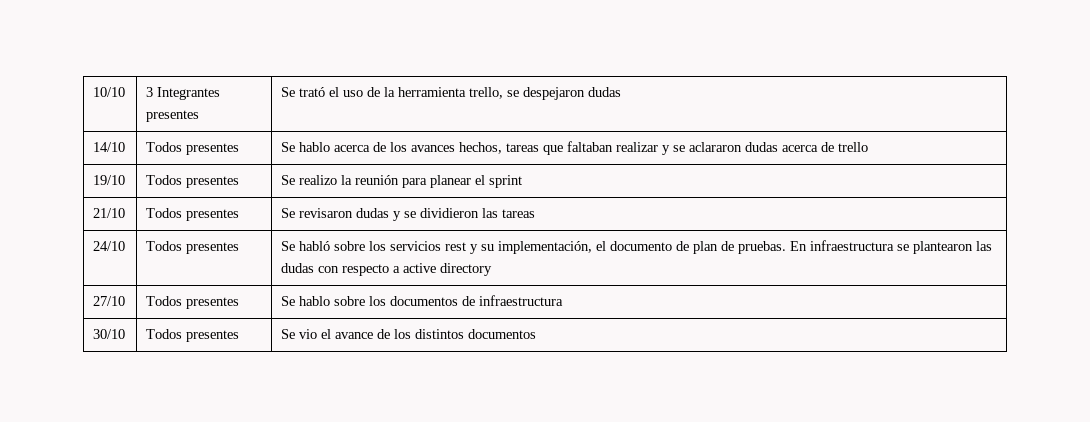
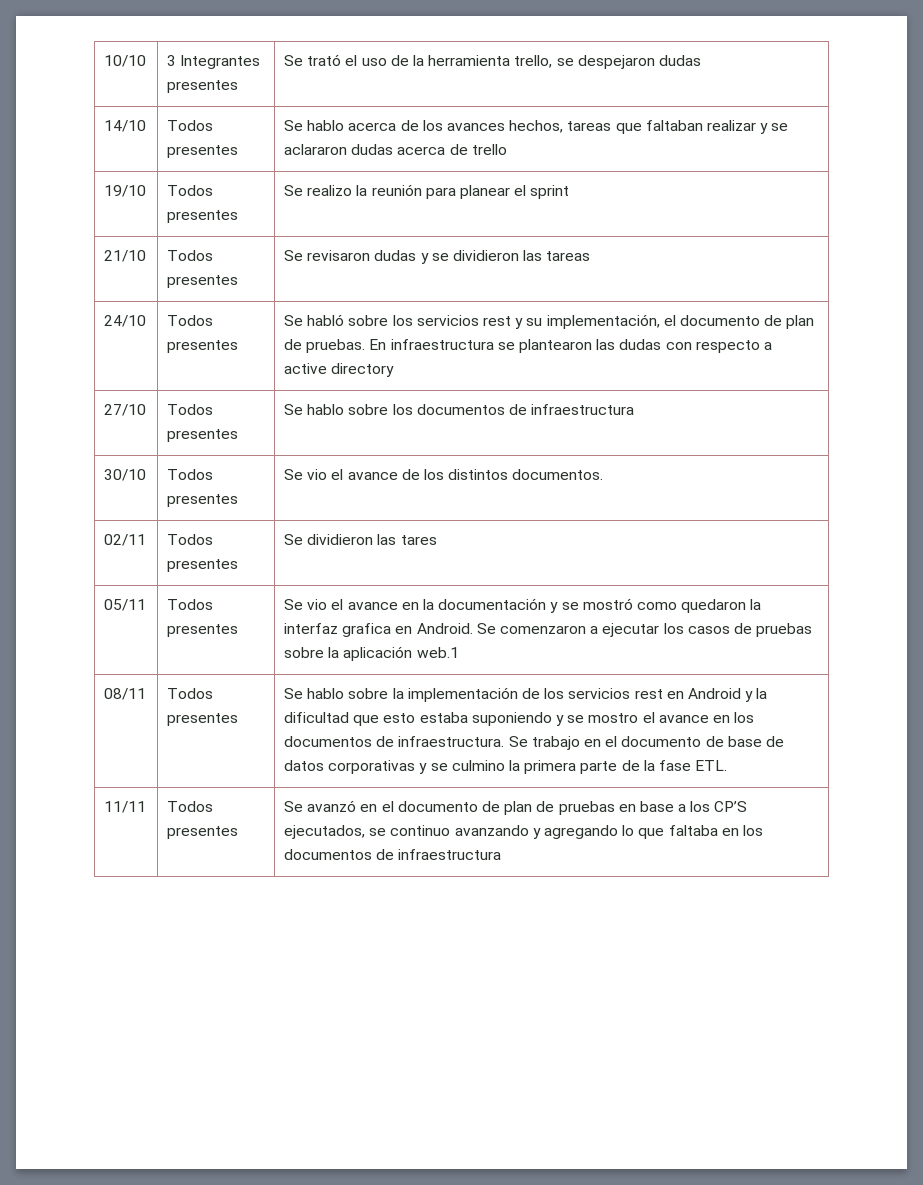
- 30/10 | Todos presentes | Se vio el avance de los distintos documentos
+ 30/10 | Todos presentes | Se vio el avance de los distintos documentos.
+ 02/11 | Todos presentes | Se dividieron las tares
+ 05/11 | Todos presentes | Se vio el avance en la documentación y se mostró como quedaron la interfaz grafica en Android. Se comenzaron a ejecutar los casos de pruebas sobre la aplicación web.1
+ 08/11 | Todos presentes | Se hablo sobre la implementación de los servicios rest en Android y la dificultad que esto estaba suponiendo y se mostro el avance en los documentos de infraestructura. Se trabajo en el documento de base de datos corporativas y se culmino la primera parte de la fase ETL.
+ 11/11 | Todos presentes | Se avanzó en el documento de plan de pruebas en base a los CP’S ejecutados, se continuo avanzando y agregando lo que faltaba en los documentos de infraestructura

